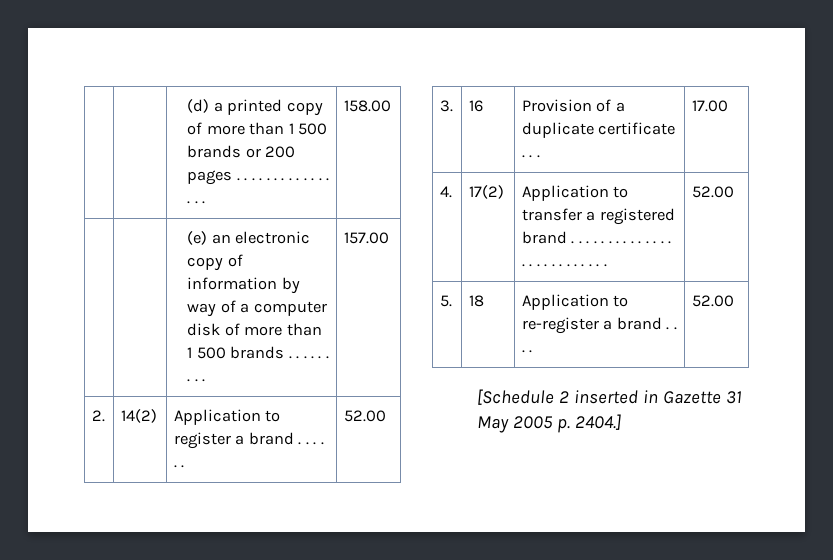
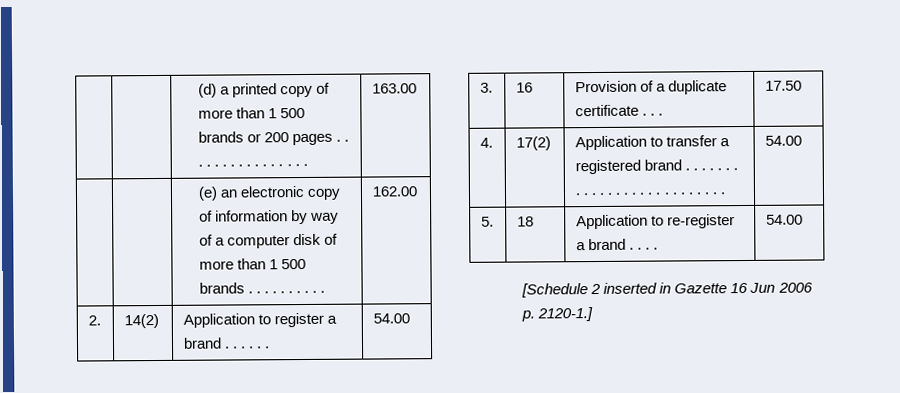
- | | (d) a printed copy of more than 1 500 brands or 200 pages . . . . . . . . . . . . . . . . | 158.00
+ | | (d) a printed copy of more than 1 500 brands or 200 pages . . . . . . . . . . . . . . . . | 163.00
- | | (e) an electronic copy of information by way of a computer disk of more than 1 500 brands . . . . . . . . . | 157.00
+ | | (e) an electronic copy of information by way of a computer disk of more than 1 500 brands . . . . . . . . . . | 162.00
- 2. | 14(2) | Application to register a brand . . . . . . | 52.00
+ 2. | 14(2) | Application to register a brand . . . . . . | 54.00
- 3. | 16 | Provision of a duplicate certificate . . . | 17.00
+ 3. | 16 | Provision of a duplicate certificate . . . | 17.50
- 4. | 17(2) | Application to transfer a registered brand . . . . . . . . . . . . . . . . . . . . . . . . . . | 52.00
+ 4. | 17(2) | Application to transfer a registered brand . . . . . . . . . . . . . . . . . . . . . . . . . . | 54.00
- 5. | 18 | Application to re-register a brand . . . . | 52.00
+ 5. | 18 | Application to re-register a brand . . . . | 54.00
- [Schedule 2 inserted in Gazette 31 May 2005 p. 2404.]
+ [Schedule 2 inserted in Gazette 16 Jun 2006 p. 2120-1.]

